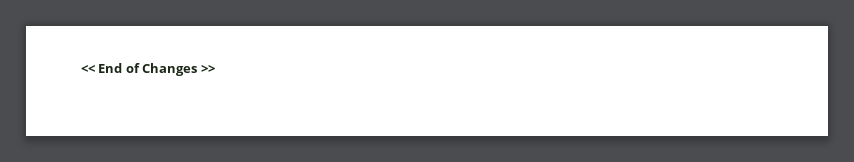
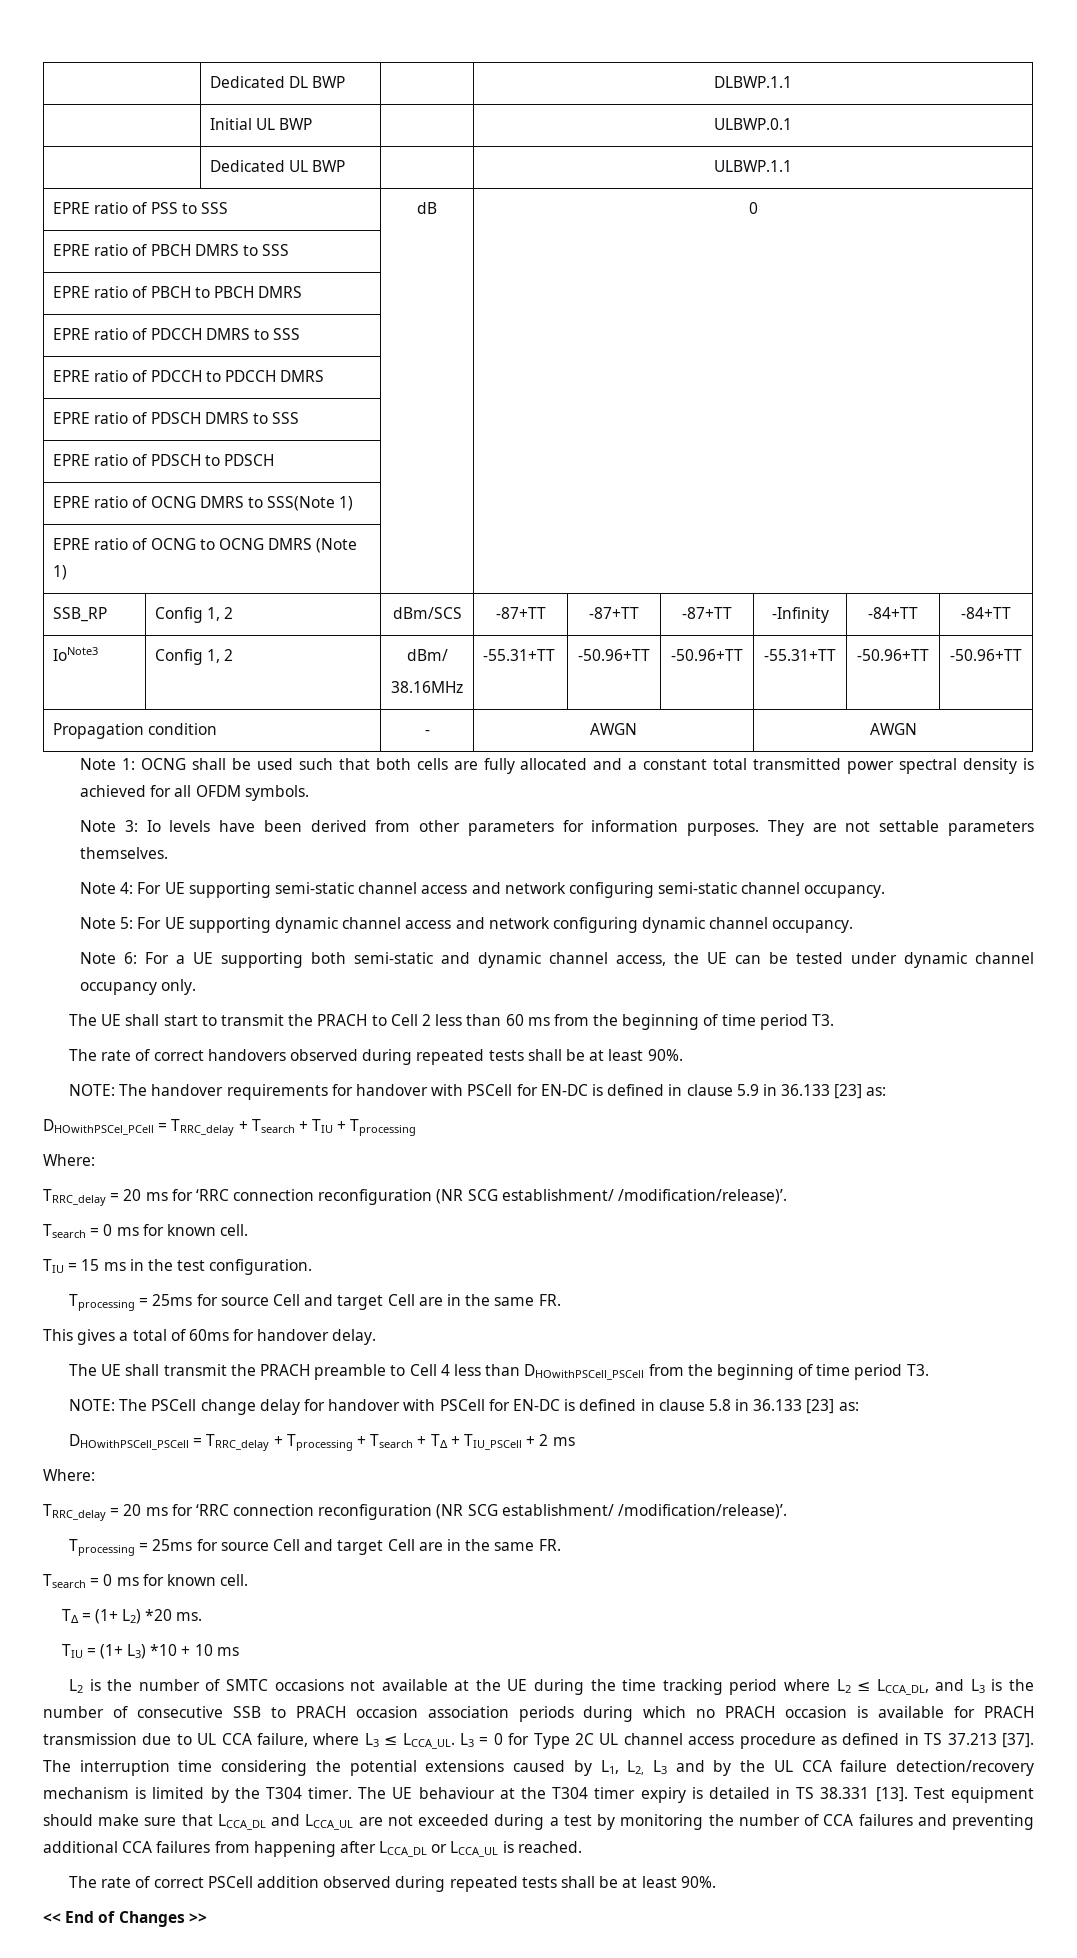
+ | Dedicated DL BWP | | DLBWP.1.1
+ | Initial UL BWP | | ULBWP.0.1
+ | Dedicated UL BWP | | ULBWP.1.1
+ EPRE ratio of PSS to SSS | dB | 0
+ EPRE ratio of PBCH DMRS to SSS | |
+ EPRE ratio of PBCH to PBCH DMRS | |
+ EPRE ratio of PDCCH DMRS to SSS | |
+ EPRE ratio of PDCCH to PDCCH DMRS | |
+ EPRE ratio of PDSCH DMRS to SSS | |
+ EPRE ratio of PDSCH to PDSCH | |
+ EPRE ratio of OCNG DMRS to SSS(Note 1) | |
+ EPRE ratio of OCNG to OCNG DMRS (Note 1) | |
+ SSB_RP | Config 1, 2 | dBm/SCS | -87+TT | -87+TT | -87+TT | -Infinity | -84+TT | -84+TT
+ IoNote3 | Config 1, 2 | dBm/
+ 38.16MHz | -55.31+TT | -50.96+TT | -50.96+TT | -55.31+TT | -50.96+TT | -50.96+TT
+ Propagation condition | - | AWGN | AWGN
+ Note 1: OCNG shall be used such that both cells are fully allocated and a constant total transmitted power spectral density is achieved for all OFDM symbols.
+ Note 3: Io levels have been derived from other parameters for information purposes. They are not settable parameters themselves.
+ Note 4: For UE supporting semi-static channel access and network configuring semi-static channel occupancy.
+ Note 5: For UE supporting dynamic channel access and network configuring dynamic channel occupancy.
+ Note 6: For a UE supporting both semi-static and dynamic channel access, the UE can be tested under dynamic channel occupancy only.
+ The UE shall start to transmit the PRACH to Cell 2 less than 60 ms from the beginning of time period T3.
+ The rate of correct handovers observed during repeated tests shall be at least 90%.
+ NOTE: The handover requirements for handover with PSCell for EN-DC is defined in clause 5.9 in 36.133 [23] as:
+ DHOwithPSCel_PCell = TRRC_delay + Tsearch + TIU + Tprocessing
+ Where:
+ TRRC_delay = 20 ms for ‘RRC connection reconfiguration (NR SCG establishment/ /modification/release)’.
+ Tsearch = 0 ms for known cell.
+ TIU = 15 ms in the test configuration.
+ Tprocessing = 25ms for source Cell and target Cell are in the same FR.
+ This gives a total of 60ms for handover delay.
+ The UE shall transmit the PRACH preamble to Cell 4 less than DHOwithPSCell_PSCell from the beginning of time period T3.
+ NOTE: The PSCell change delay for handover with PSCell for EN-DC is defined in clause 5.8 in 36.133 [23] as:
+ DHOwithPSCell_PSCell = TRRC_delay + Tprocessing + Tsearch + T∆ + TIU_PSCell + 2 ms
+ Where:
+ TRRC_delay = 20 ms for ‘RRC connection reconfiguration (NR SCG establishment/ /modification/release)’.
+ Tprocessing = 25ms for source Cell and target Cell are in the same FR.
+ Tsearch = 0 ms for known cell.
+ T∆ = (1+ L2) *20 ms.
+ TIU = (1+ L3) *10 + 10 ms
+ L2 is the number of SMTC occasions not available at the UE during the time tracking period where L2 ≤ LCCA_DL, and L3 is the number of consecutive SSB to PRACH occasion association periods during which no PRACH occasion is available for PRACH transmission due to UL CCA failure, where L3 ≤ LCCA_UL. L3 = 0 for Type 2C UL channel access procedure as defined in TS 37.213 [37]. The interruption time considering the potential extensions caused by L1, L2, L3 and by the UL CCA failure detection/recovery mechanism is limited by the T304 timer. The UE behaviour at the T304 timer expiry is detailed in TS 38.331 [13]. Test equipment should make sure that LCCA_DL and LCCA_UL are not exceeded during a test by monitoring the number of CCA failures and preventing additional CCA failures from happening after LCCA_DL or LCCA_UL is reached.
+ The rate of correct PSCell addition observed during repeated tests shall be at least 90%.

